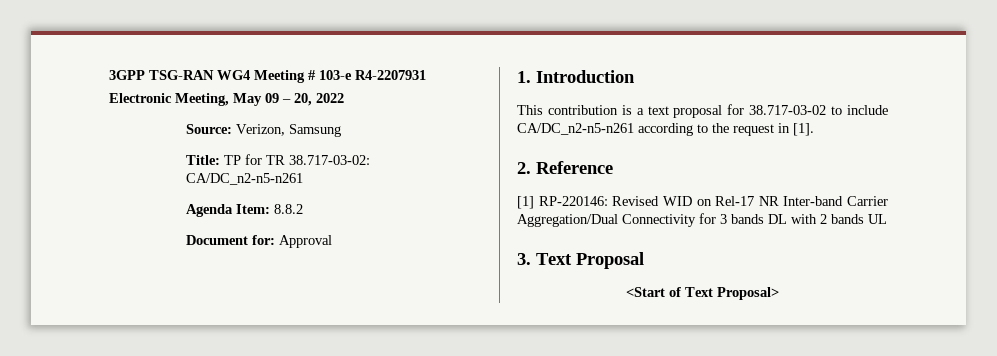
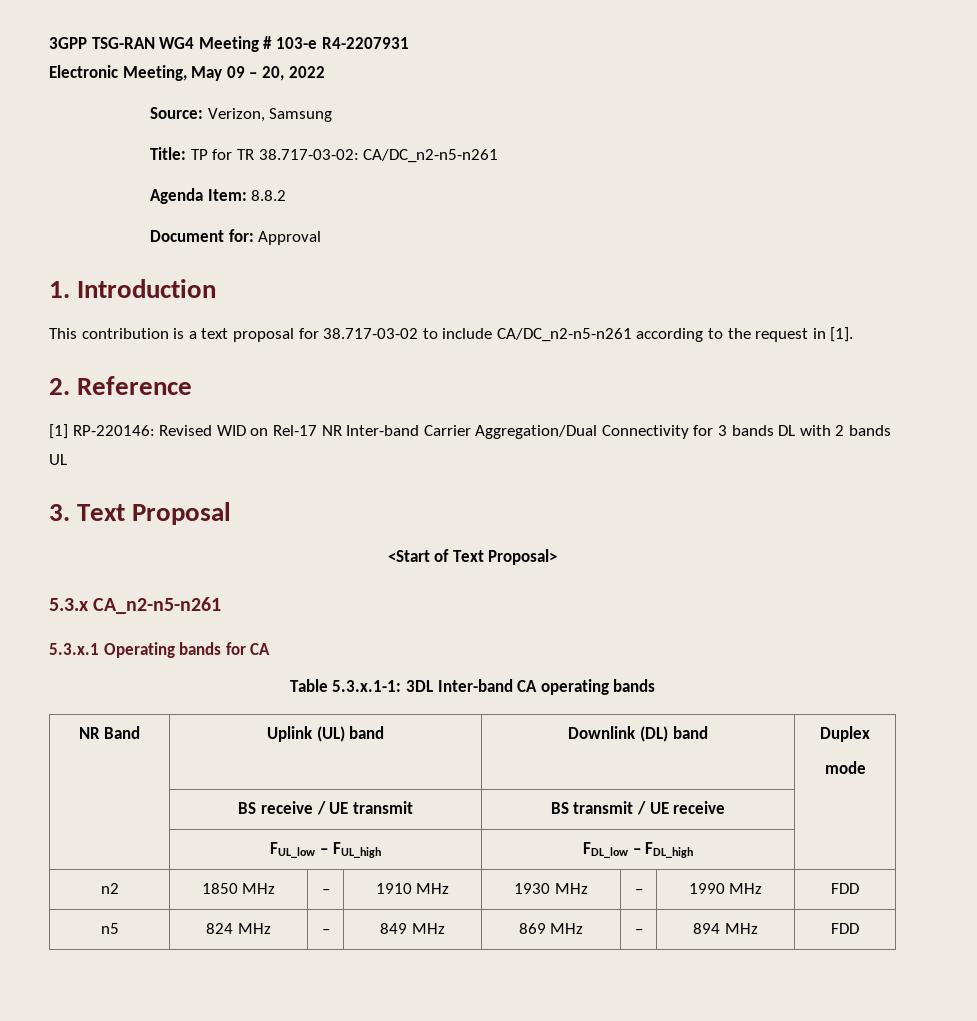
+ 5.3.x CA_n2-n5-n261
+ 5.3.x.1 Operating bands for CA
+ Table 5.3.x.1-1: 3DL Inter-band CA operating bands
+ NR Band | Uplink (UL) band | Downlink (DL) band | Duplex
+ mode
+ | BS receive / UE transmit | BS transmit / UE receive |
+ | FUL_low – FUL_high | FDL_low – FDL_high |
+ n2 | 1850 MHz | – | 1910 MHz | 1930 MHz | – | 1990 MHz | FDD
+ n5 | 824 MHz | – | 849 MHz | 869 MHz | – | 894 MHz | FDD

